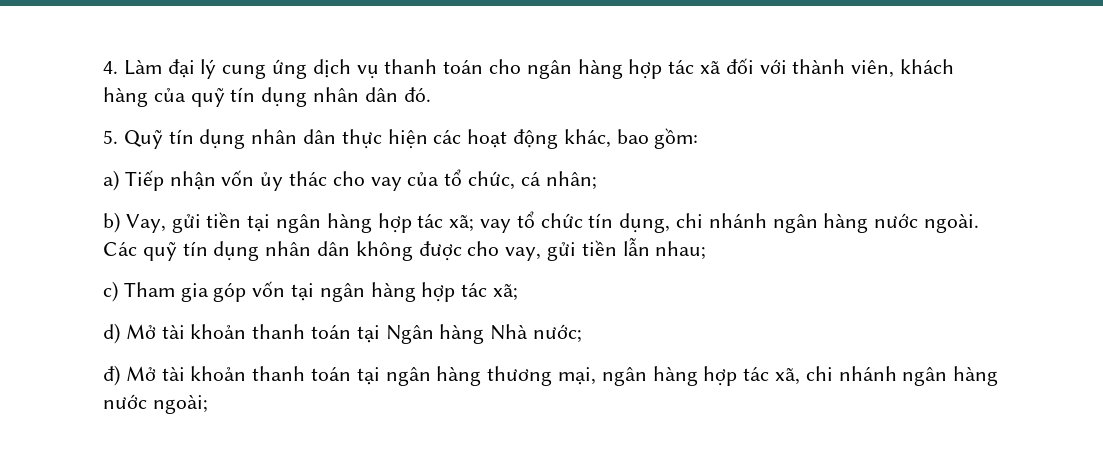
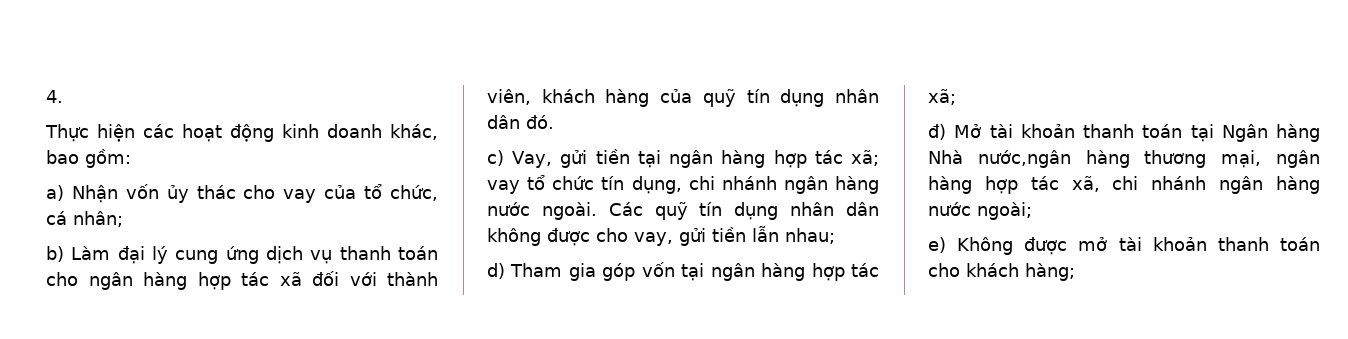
- 4. Làm đại lý cung ứng dịch vụ thanh toán cho ngân hàng hợp tác xã đối với thành viên, khách hàng của quỹ tín dụng nhân dân đó.
+ 4.
+ Thực hiện các hoạt động kinh doanh khác, bao gồm:
+ a) Nhận vốn ủy thác cho vay của tổ chức, cá nhân;
+ b) Làm đại lý cung ứng dịch vụ thanh toán cho ngân hàng hợp tác xã đối với thành viên, khách hàng của quỹ tín dụng nhân dân đó.
- 5. Quỹ tín dụng nhân dân thực hiện các hoạt động khác, bao gồm:
- a) Tiếp nhận vốn ủy thác cho vay của tổ chức, cá nhân;
- b) Vay, gửi tiền tại ngân hàng hợp tác xã; vay tổ chức tín dụng, chi nhánh ngân hàng nước ngoài.
+ c) Vay, gửi tiền tại ngân hàng hợp tác xã; vay tổ chức tín dụng, chi nhánh ngân hàng nước ngoài.
- c) Tham gia góp vốn tại ngân hàng hợp tác xã;
+ d) Tham gia góp vốn tại ngân hàng hợp tác xã;
- d) Mở tài khoản thanh toán tại Ngân hàng Nhà nước;
- đ) Mở tài khoản thanh toán tại ngân hàng thương mại, ngân hàng hợp tác xã, chi nhánh ngân hàng nước ngoài;
+ đ) Mở tài khoản thanh toán tại Ngân hàng Nhà nước,ngân hàng thương mại, ngân hàng hợp tác xã, chi nhánh ngân hàng nước ngoài;
+ e) Không được mở tài khoản thanh toán cho khách hàng;

